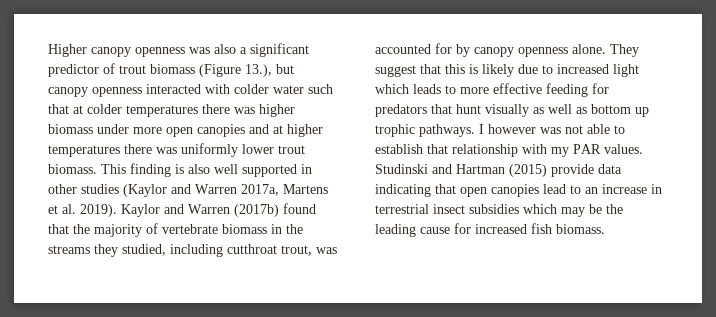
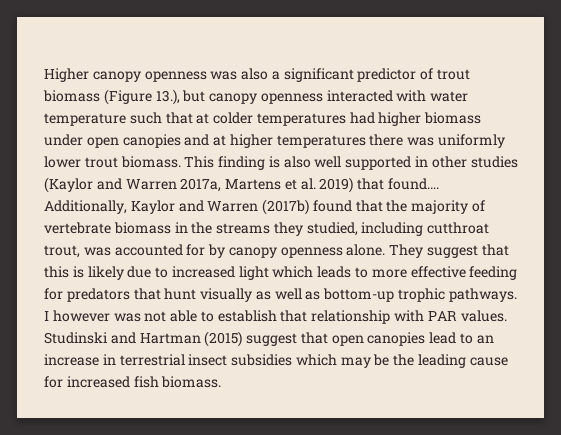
- Higher canopy openness was also a significant predictor of trout biomass (Figure 13.), but canopy openness interacted with colder water such that at colder temperatures there was higher biomass under more open canopies and at higher temperatures there was uniformly lower trout biomass.
+ Higher canopy openness was also a significant predictor of trout biomass (Figure 13.), but canopy openness interacted with water temperature such that at colder temperatures had higher biomass under open canopies and at higher temperatures there was uniformly lower trout biomass.
- This finding is also well supported in other studies (Kaylor and Warren 2017a, Martens et al. 2019). Kaylor and Warren (2017b) found that the majority of vertebrate biomass in the streams they studied, including cutthroat trout, was accounted for by canopy openness alone.
+ This finding is also well supported in other studies (Kaylor and Warren 2017a, Martens et al. 2019) that found…. Additionally, Kaylor and Warren (2017b) found that the majority of vertebrate biomass in the streams they studied, including cutthroat trout, was accounted for by canopy openness alone.
- They suggest that this is likely due to increased light which leads to more effective feeding for predators that hunt visually as well as bottom up trophic pathways.
+ They suggest that this is likely due to increased light which leads to more effective feeding for predators that hunt visually as well as bottom-up trophic pathways.
- I however was not able to establish that relationship with my PAR values.
+ I however was not able to establish that relationship with PAR values.
- Studinski and Hartman (2015) provide data indicating that open canopies lead to an increase in terrestrial insect subsidies which may be the leading cause for increased fish biomass.
+ Studinski and Hartman (2015) suggest that open canopies lead to an increase in terrestrial insect subsidies which may be the leading cause for increased fish biomass.

